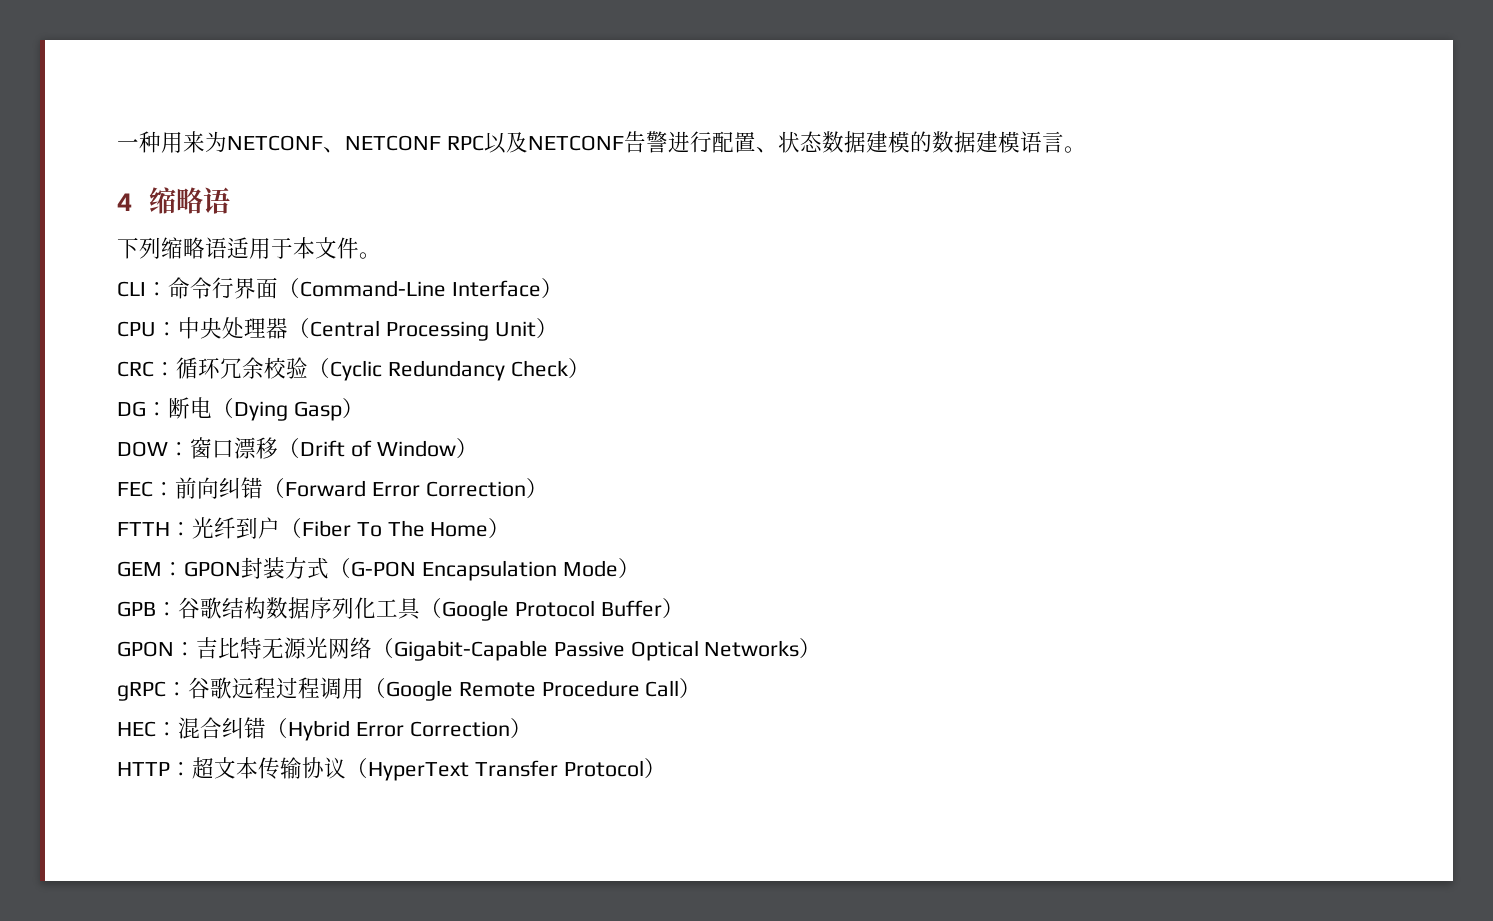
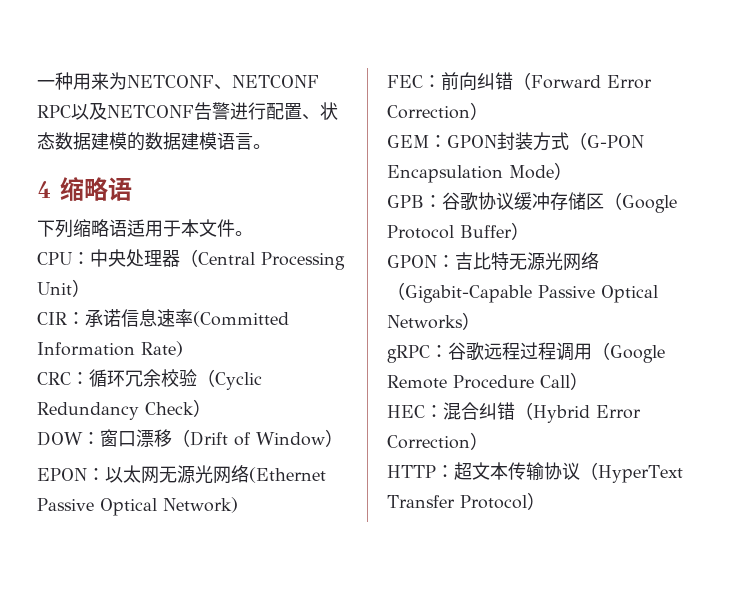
- CLI：命令行界面（Command-Line Interface）
+ CIR：承诺信息速率(Committed Information Rate)
- DG：断电（Dying Gasp）
+ EPON：以太网无源光网络(Ethernet Passive Optical Network)
- FTTH：光纤到户（Fiber To The Home）
- GPB：谷歌结构数据序列化工具（Google Protocol Buffer）
+ GPB：谷歌协议缓冲存储区（Google Protocol Buffer）

